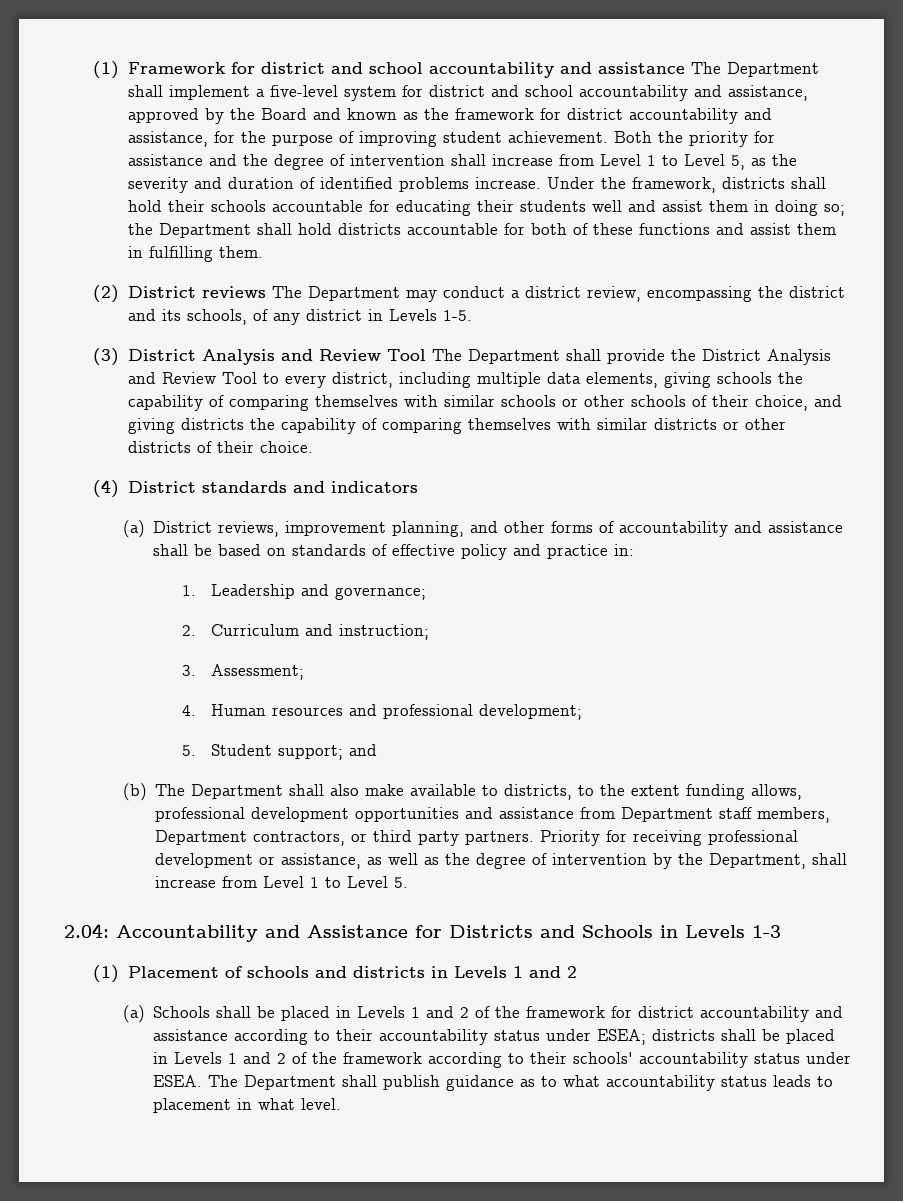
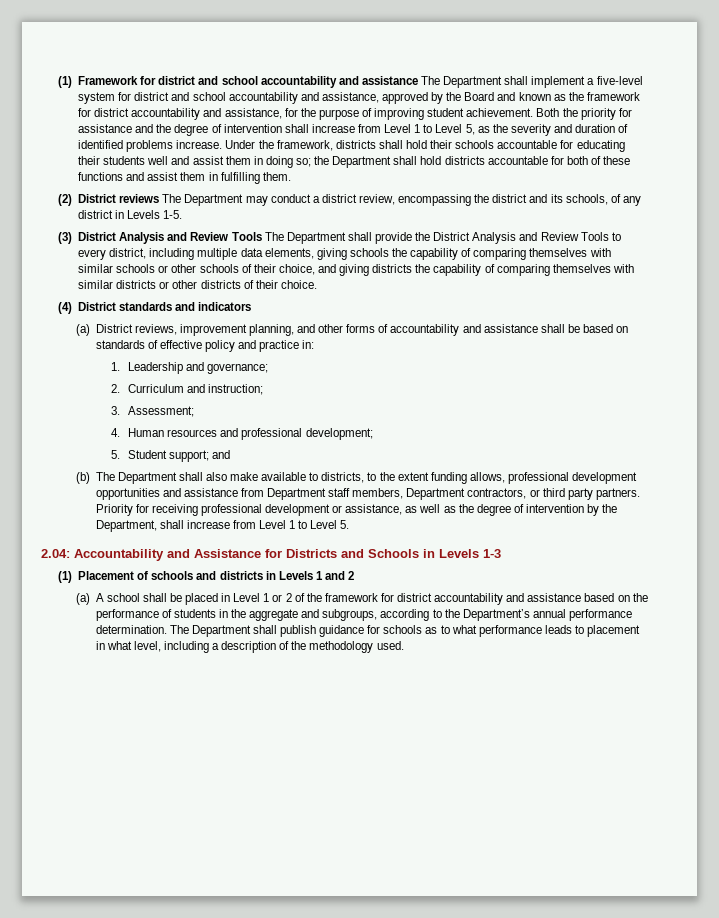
- (3) District Analysis and Review Tool The Department shall provide the District Analysis and Review Tool to every district, including multiple data elements, giving schools the capability of comparing themselves with similar schools or other schools of their choice, and giving districts the capability of comparing themselves with similar districts or other districts of their choice.
+ (3) District Analysis and Review Tools The Department shall provide the District Analysis and Review Tools to every district, including multiple data elements, giving schools the capability of comparing themselves with similar schools or other schools of their choice, and giving districts the capability of comparing themselves with similar districts or other districts of their choice.
- (a) Schools shall be placed in Levels 1 and 2 of the framework for district accountability and assistance according to their accountability status under ESEA; districts shall be placed in Levels 1 and 2 of the framework according to their schools' accountability status under ESEA.
+ (a) A school shall be placed in Level 1 or 2 of the framework for district accountability and assistance based on the performance of students in the aggregate and subgroups, according to the Department’s annual performance determination.
- The Department shall publish guidance as to what accountability status leads to placement in what level.
+ The Department shall publish guidance for schools as to what performance leads to placement in what level, including a description of the methodology used.

